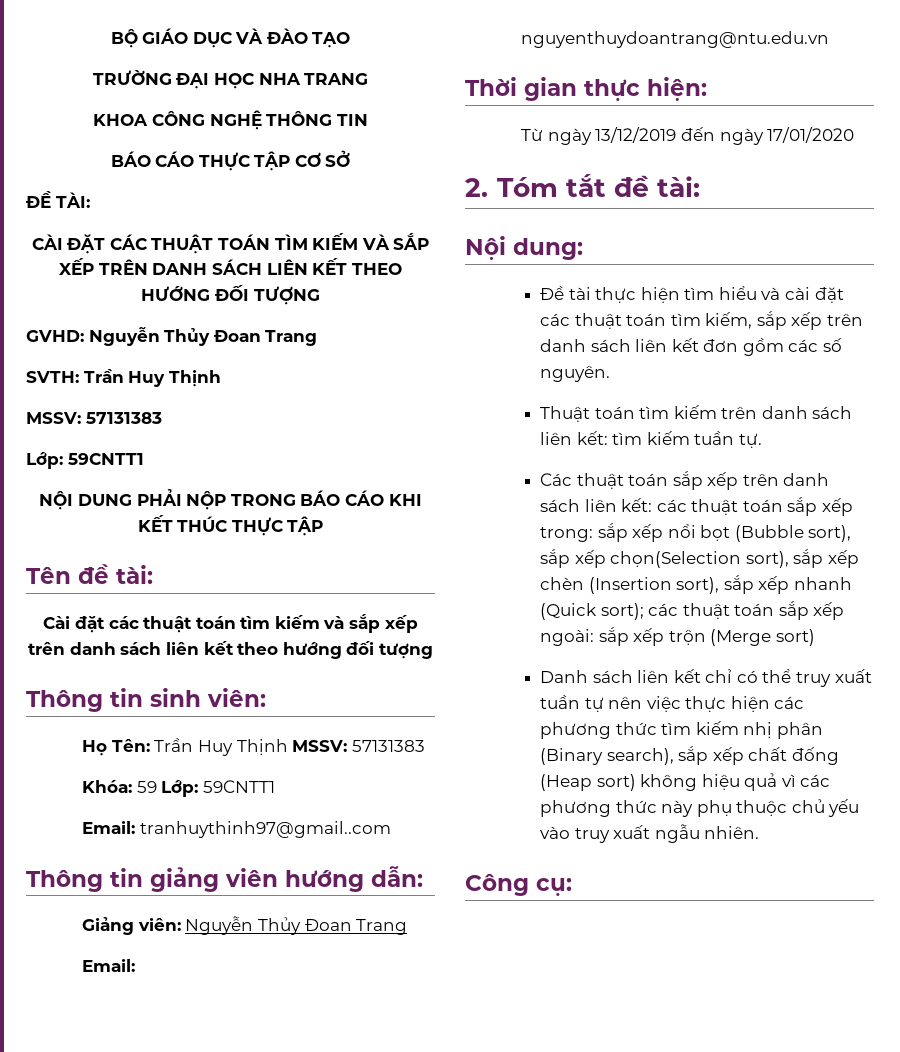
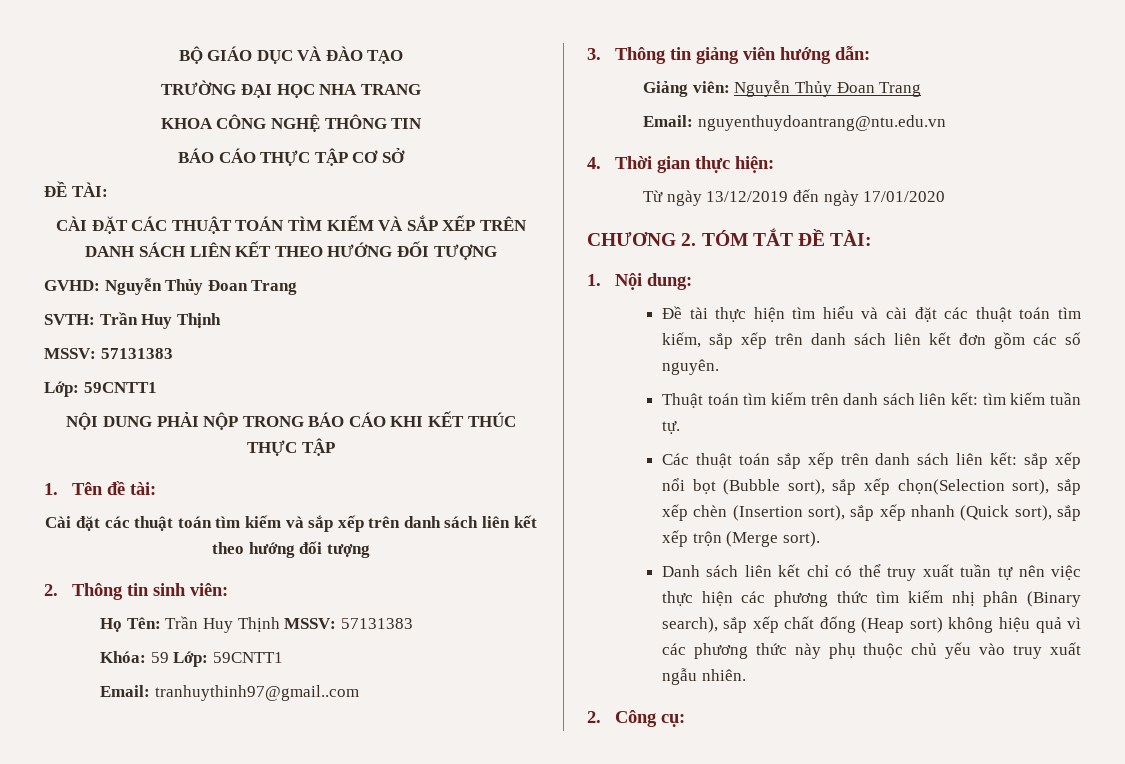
- Tên đề tài:
+ 1. Tên đề tài:
- Thông tin sinh viên:
+ 2. Thông tin sinh viên:
- Thông tin giảng viên hướng dẫn:
+ 3. Thông tin giảng viên hướng dẫn:
- Thời gian thực hiện:
+ 4. Thời gian thực hiện:
- 2. Tóm tắt đề tài:
- Nội dung:
+ CHƯƠNG 2. TÓM TẮT ĐỀ TÀI:
+ 1. Nội dung:
- Các thuật toán sắp xếp trên danh sách liên kết: các thuật toán sắp xếp trong: sắp xếp nổi bọt (Bubble sort), sắp xếp chọn(Selection sort), sắp xếp chèn (Insertion sort), sắp xếp nhanh (Quick sort); các thuật toán sắp xếp ngoài: sắp xếp trộn (Merge sort)
+ Các thuật toán sắp xếp trên danh sách liên kết: sắp xếp nổi bọt (Bubble sort), sắp xếp chọn(Selection sort), sắp xếp chèn (Insertion sort), sắp xếp nhanh (Quick sort), sắp xếp trộn (Merge sort).
- Công cụ:
+ 2. Công cụ:

